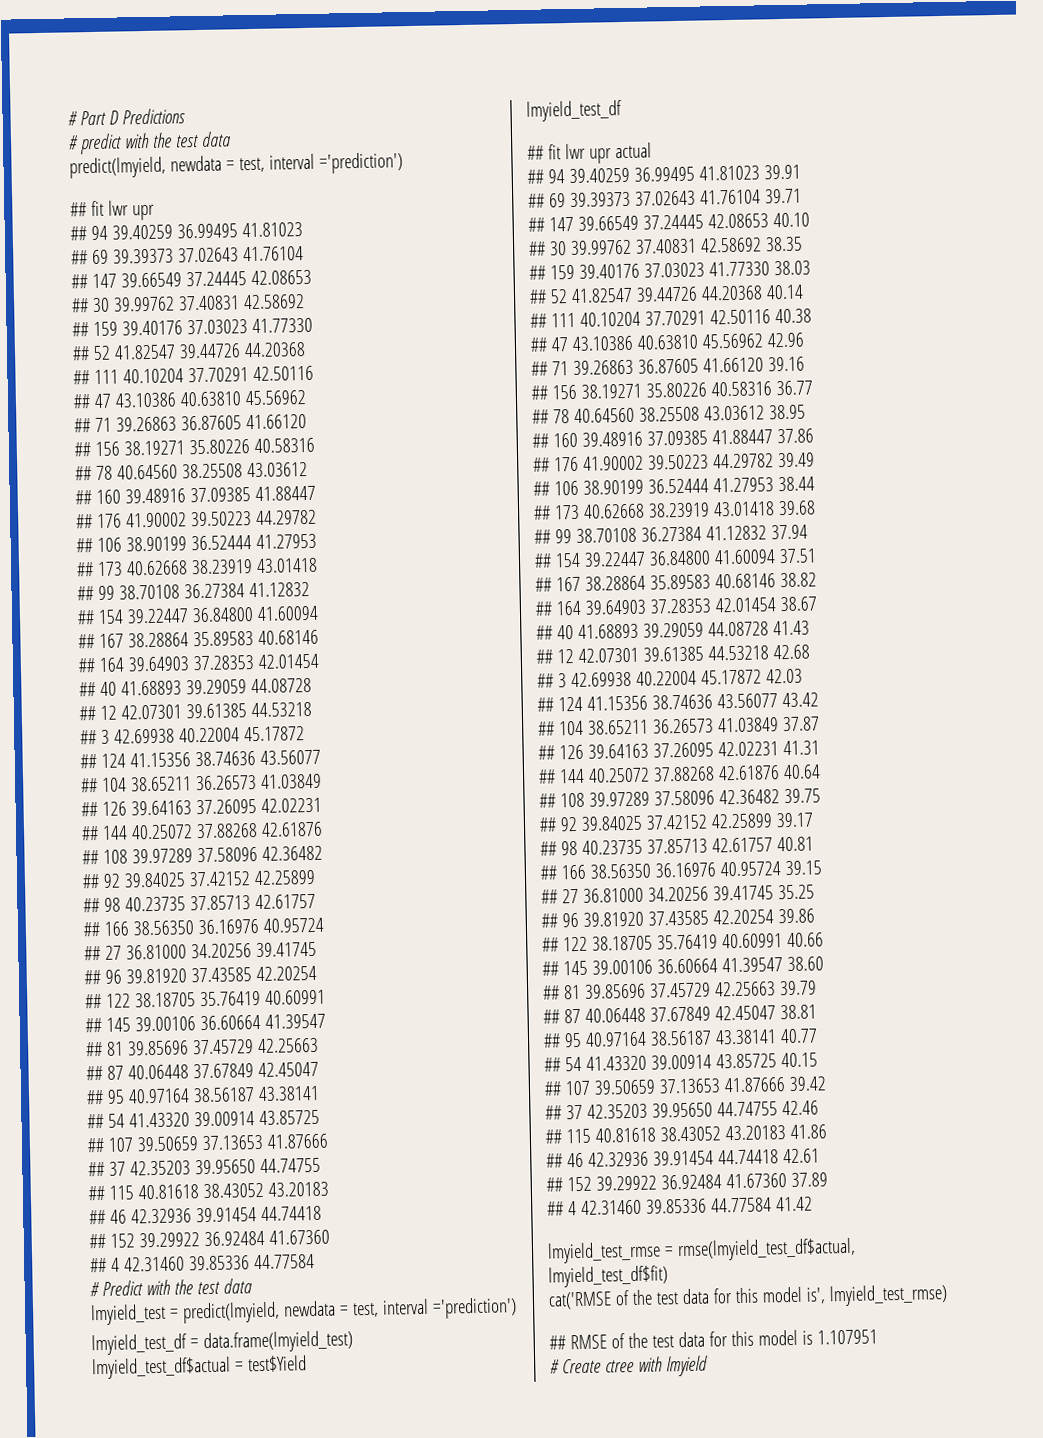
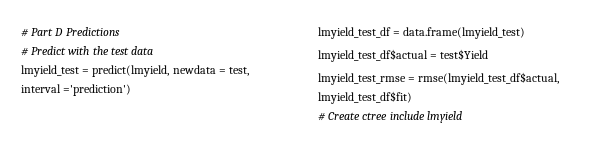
- # predict with the test data
- predict(lmyield, newdata = test, interval ='prediction')
- ## fit lwr upr
- ## 94 39.40259 36.99495 41.81023
- ## 69 39.39373 37.02643 41.76104
- ## 147 39.66549 37.24445 42.08653
- ## 30 39.99762 37.40831 42.58692
- ## 159 39.40176 37.03023 41.77330
- ## 52 41.82547 39.44726 44.20368
- ## 111 40.10204 37.70291 42.50116
- ## 47 43.10386 40.63810 45.56962
- ## 71 39.26863 36.87605 41.66120
- ## 156 38.19271 35.80226 40.58316
- ## 78 40.64560 38.25508 43.03612
- ## 160 39.48916 37.09385 41.88447
- ## 176 41.90002 39.50223 44.29782
- ## 106 38.90199 36.52444 41.27953
- ## 173 40.62668 38.23919 43.01418
- ## 99 38.70108 36.27384 41.12832
- ## 154 39.22447 36.84800 41.60094
- ## 167 38.28864 35.89583 40.68146
- ## 164 39.64903 37.28353 42.01454
- ## 40 41.68893 39.29059 44.08728
- ## 12 42.07301 39.61385 44.53218
- ## 3 42.69938 40.22004 45.17872
- ## 124 41.15356 38.74636 43.56077
- ## 104 38.65211 36.26573 41.03849
- ## 126 39.64163 37.26095 42.02231
- ## 144 40.25072 37.88268 42.61876
- ## 108 39.97289 37.58096 42.36482
- ## 92 39.84025 37.42152 42.25899
- ## 98 40.23735 37.85713 42.61757
- ## 166 38.56350 36.16976 40.95724
- ## 27 36.81000 34.20256 39.41745
- ## 96 39.81920 37.43585 42.20254
- ## 122 38.18705 35.76419 40.60991
- ## 145 39.00106 36.60664 41.39547
- ## 81 39.85696 37.45729 42.25663
- ## 87 40.06448 37.67849 42.45047
- ## 95 40.97164 38.56187 43.38141
- ## 54 41.43320 39.00914 43.85725
- ## 107 39.50659 37.13653 41.87666
- ## 37 42.35203 39.95650 44.74755
- ## 115 40.81618 38.43052 43.20183
- ## 46 42.32936 39.91454 44.74418
- ## 152 39.29922 36.92484 41.67360
- ## 4 42.31460 39.85336 44.77584
  lmyield_test_df$actual = test$Yield
- lmyield_test_df
- ## fit lwr upr actual
- ## 94 39.40259 36.99495 41.81023 39.91
- ## 69 39.39373 37.02643 41.76104 39.71
- ## 147 39.66549 37.24445 42.08653 40.10
- ## 30 39.99762 37.40831 42.58692 38.35
- ## 159 39.40176 37.03023 41.77330 38.03
- ## 52 41.82547 39.44726 44.20368 40.14
- ## 111 40.10204 37.70291 42.50116 40.38
- ## 47 43.10386 40.63810 45.56962 42.96
- ## 71 39.26863 36.87605 41.66120 39.16
- ## 156 38.19271 35.80226 40.58316 36.77
- ## 78 40.64560 38.25508 43.03612 38.95
- ## 160 39.48916 37.09385 41.88447 37.86
- ## 176 41.90002 39.50223 44.29782 39.49
- ## 106 38.90199 36.52444 41.27953 38.44
- ## 173 40.62668 38.23919 43.01418 39.68
- ## 99 38.70108 36.27384 41.12832 37.94
- ## 154 39.22447 36.84800 41.60094 37.51
- ## 167 38.28864 35.89583 40.68146 38.82
- ## 164 39.64903 37.28353 42.01454 38.67
- ## 40 41.68893 39.29059 44.08728 41.43
- ## 12 42.07301 39.61385 44.53218 42.68
- ## 3 42.69938 40.22004 45.17872 42.03
- ## 124 41.15356 38.74636 43.56077 43.42
- ## 104 38.65211 36.26573 41.03849 37.87
- ## 126 39.64163 37.26095 42.02231 41.31
- ## 144 40.25072 37.88268 42.61876 40.64
- ## 108 39.97289 37.58096 42.36482 39.75
- ## 92 39.84025 37.42152 42.25899 39.17
- ## 98 40.23735 37.85713 42.61757 40.81
- ## 166 38.56350 36.16976 40.95724 39.15
- ## 27 36.81000 34.20256 39.41745 35.25
- ## 96 39.81920 37.43585 42.20254 39.86
- ## 122 38.18705 35.76419 40.60991 40.66
- ## 145 39.00106 36.60664 41.39547 38.60
- ## 81 39.85696 37.45729 42.25663 39.79
- ## 87 40.06448 37.67849 42.45047 38.81
- ## 95 40.97164 38.56187 43.38141 40.77
- ## 54 41.43320 39.00914 43.85725 40.15
- ## 107 39.50659 37.13653 41.87666 39.42
- ## 37 42.35203 39.95650 44.74755 42.46
- ## 115 40.81618 38.43052 43.20183 41.86
- ## 46 42.32936 39.91454 44.74418 42.61
- ## 152 39.29922 36.92484 41.67360 37.89
- ## 4 42.31460 39.85336 44.77584 41.42
  lmyield_test_rmse = rmse(lmyield_test_df$actual, lmyield_test_df$fit)
- cat('RMSE of the test data for this model is', lmyield_test_rmse)
- ## RMSE of the test data for this model is 1.107951
- # Create ctree with lmyield
+ # Create ctree include lmyield

